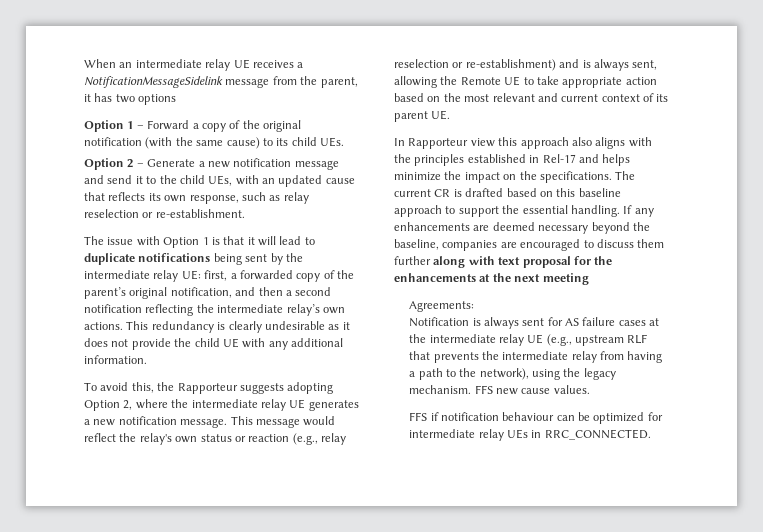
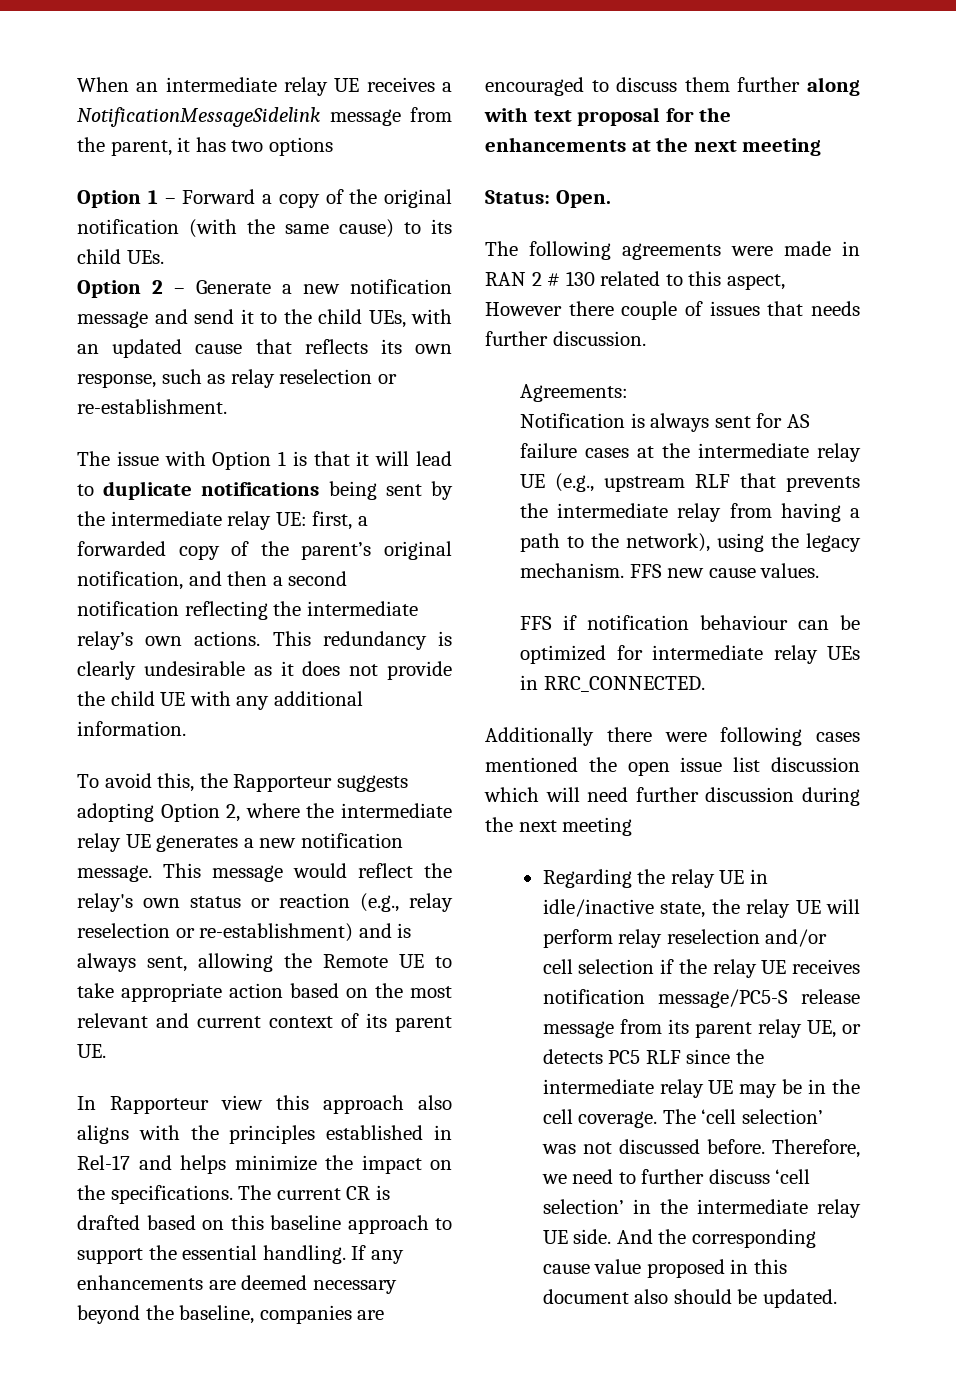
+ Status: Open.
+ The following agreements were made in RAN 2 # 130 related to this aspect, However there couple of issues that needs further discussion.
+ Additionally there were following cases mentioned the open issue list discussion which will need further discussion during the next meeting
+ Regarding the relay UE in idle/inactive state, the relay UE will perform relay reselection and/or cell selection if the relay UE receives notification message/PC5-S release message from its parent relay UE, or detects PC5 RLF since the intermediate relay UE may be in the cell coverage. The ‘cell selection’ was not discussed before. Therefore, we need to further discuss ‘cell selection’ in the intermediate relay UE side. And the corresponding cause value proposed in this document also should be updated.

